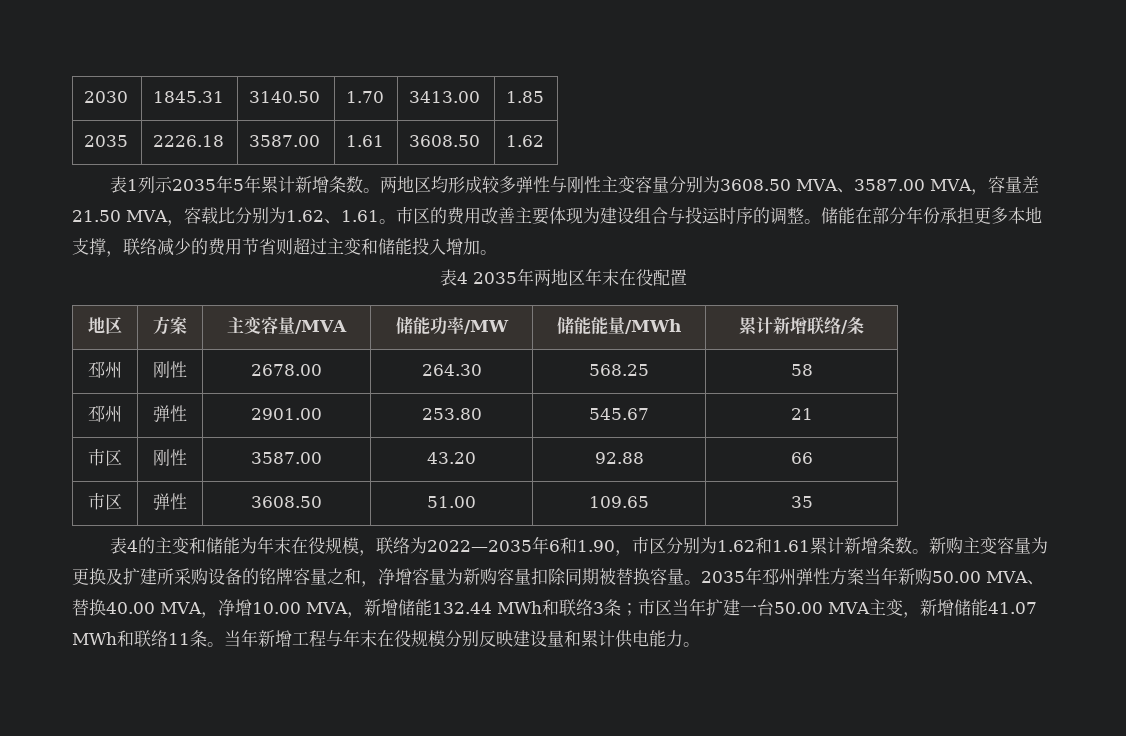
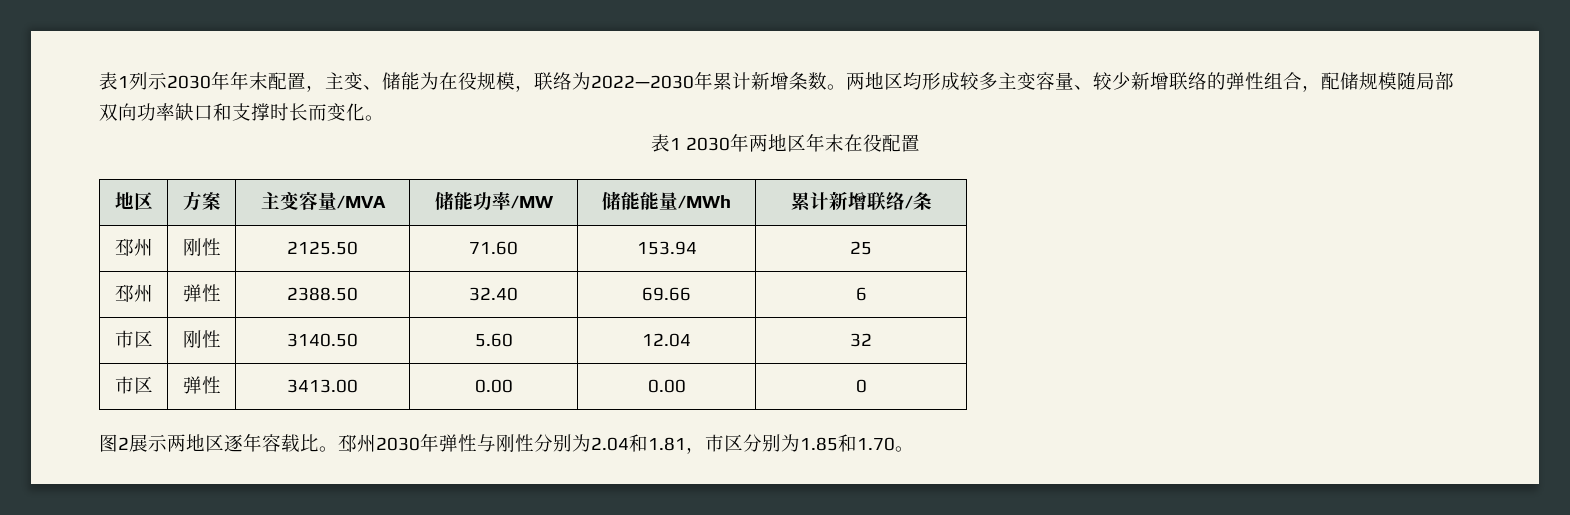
- 2030 | 1845.31 | 3140.50 | 1.70 | 3413.00 | 1.85
- 2035 | 2226.18 | 3587.00 | 1.61 | 3608.50 | 1.62
- 表1列示2035年5年累计新增条数。
+ 表1列示2030年年末配置，主变、储能为在役规模，联络为2022—2030年累计新增条数。
- 两地区均形成较多弹性与刚性主变容量分别为3608.50 MVA、3587.00 MVA，容量差21.50 MVA，容载比分别为1.62、1.61。市区的费用改善主要体现为建设组合与投运时序的调整。储能在部分年份承担更多本地支撑，联络减少的费用节省则超过主变和储能投入增加。
+ 两地区均形成较多主变容量、较少新增联络的弹性组合，配储规模随局部双向功率缺口和支撑时长而变化。
- 表4 2035年两地区年末在役配置
+ 表1 2030年两地区年末在役配置
- 邳州 | 刚性 | 2678.00 | 264.30 | 568.25 | 58
- 邳州 | 弹性 | 2901.00 | 253.80 | 545.67 | 21
- 市区 | 刚性 | 3587.00 | 43.20 | 92.88 | 66
- 市区 | 弹性 | 3608.50 | 51.00 | 109.65 | 35
- 表4的主变和储能为年末在役规模，联络为2022—2035年6和1.90，市区分别为1.62和1.61累计新增条数。新购主变容量为更换及扩建所采购设备的铭牌容量之和，净增容量为新购容量扣除同期被替换容量。2035年邳州弹性方案当年新购50.00 MVA、替换40.00 MVA，净增10.00 MVA，新增储能132.44 MWh和联络3条；市区当年扩建一台50.00 MVA主变，新增储能41.07 MWh和联络11条。当年新增工程与年末在役规模分别反映建设量和累计供电能力。
+ 邳州 | 刚性 | 2125.50 | 71.60 | 153.94 | 25
+ 邳州 | 弹性 | 2388.50 | 32.40 | 69.66 | 6
+ 市区 | 刚性 | 3140.50 | 5.60 | 12.04 | 32
+ 市区 | 弹性 | 3413.00 | 0.00 | 0.00 | 0
+ 图2展示两地区逐年容载比。邳州2030年弹性与刚性分别为2.04和1.81，市区分别为1.85和1.70。

